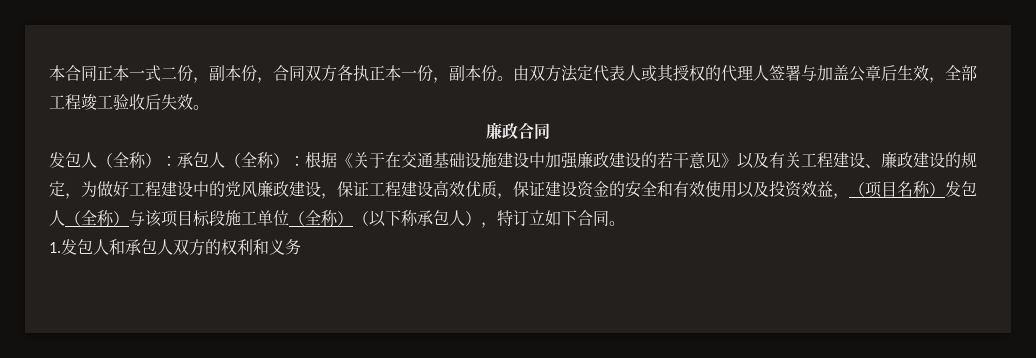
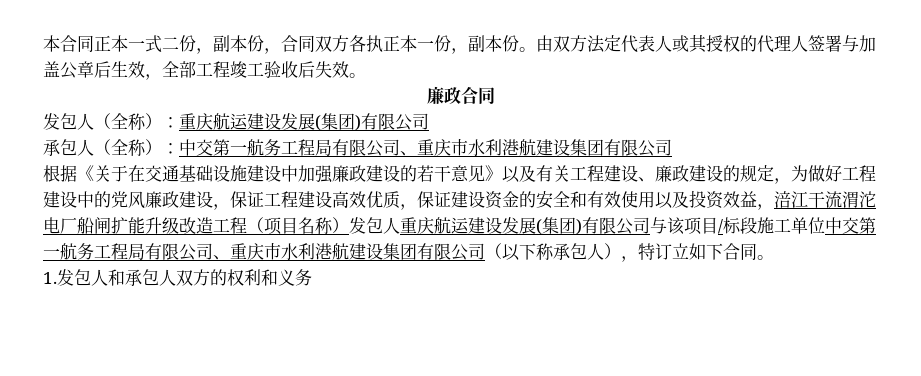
- 发包人（全称）：承包人（全称）：根据《关于在交通基础设施建设中加强廉政建设的若干意见》以及有关工程建设、廉政建设的规定，为做好工程建设中的党风廉政建设，保证工程建设高效优质，保证建设资金的安全和有效使用以及投资效益，（项目名称）发包人（全称）与该项目标段施工单位（全称）（以下称承包人），特订立如下合同。
+ 发包人（全称）：重庆航运建设发展(集团)有限公司
+ 承包人（全称）：中交第一航务工程局有限公司、重庆市水利港航建设集团有限公司
+ 根据《关于在交通基础设施建设中加强廉政建设的若干意见》以及有关工程建设、廉政建设的规定，为做好工程建设中的党风廉政建设，保证工程建设高效优质，保证建设资金的安全和有效使用以及投资效益，涪江干流渭沱电厂船闸扩能升级改造工程（项目名称）发包人重庆航运建设发展(集团)有限公司与该项目/标段施工单位中交第一航务工程局有限公司、重庆市水利港航建设集团有限公司（以下称承包人），特订立如下合同。

